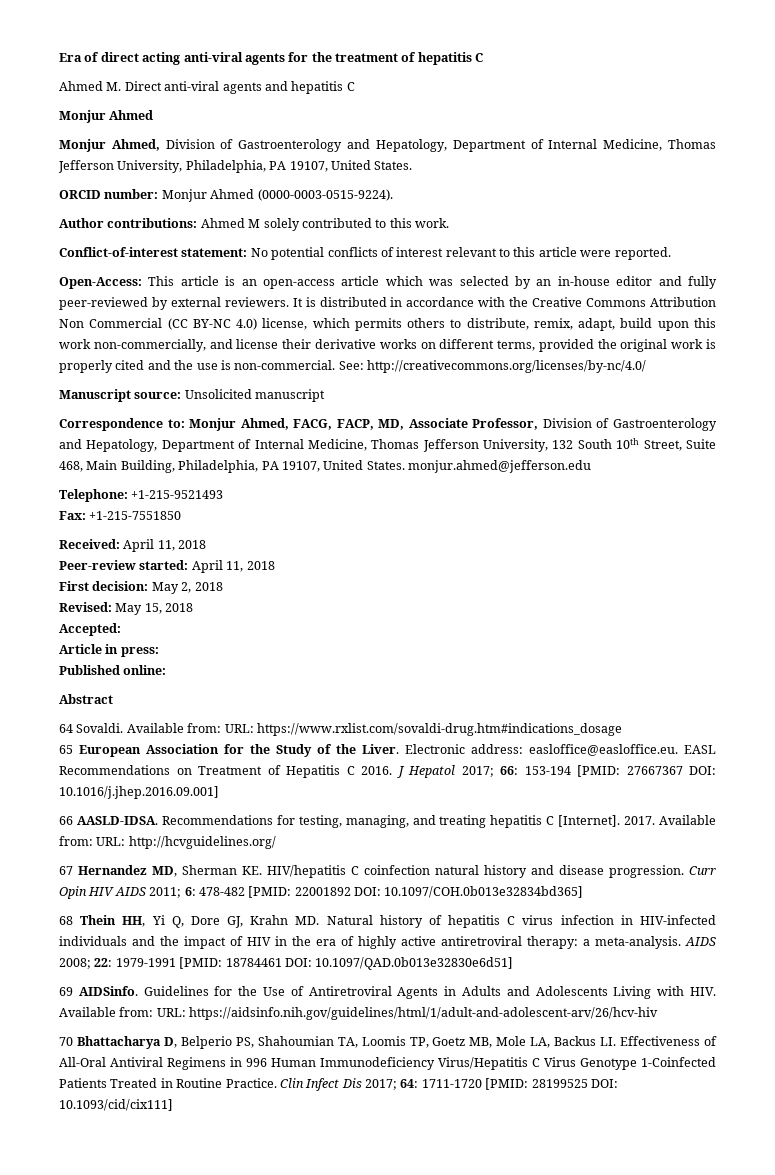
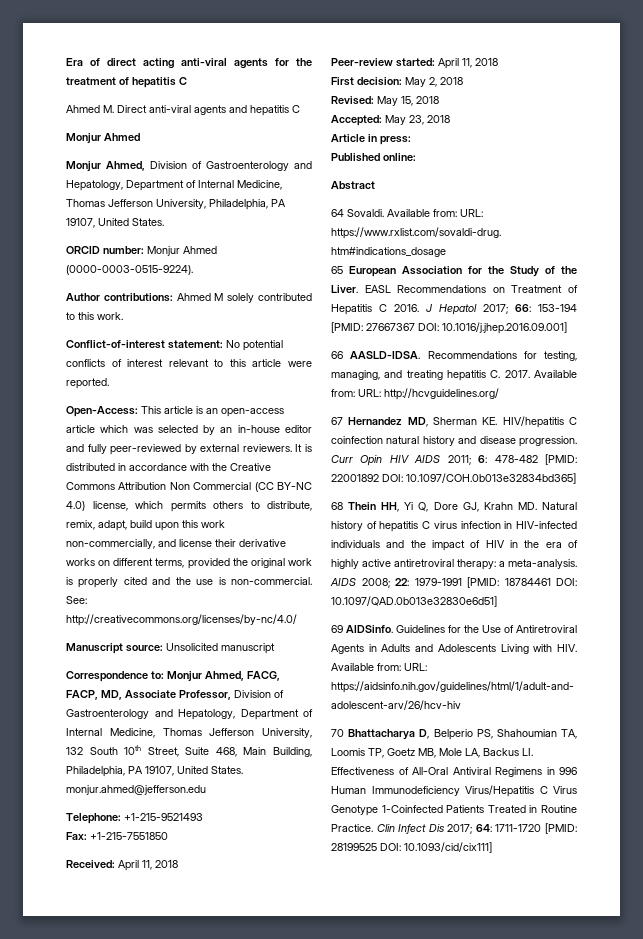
- Accepted:
+ Accepted: May 23, 2018
- Electronic address: easloffice@easloffice.eu. EASL Recommendations on Treatment of Hepatitis C 2016.
+ EASL Recommendations on Treatment of Hepatitis C 2016.
- Recommendations for testing, managing, and treating hepatitis C [Internet]. 2017.
+ Recommendations for testing, managing, and treating hepatitis C. 2017.

